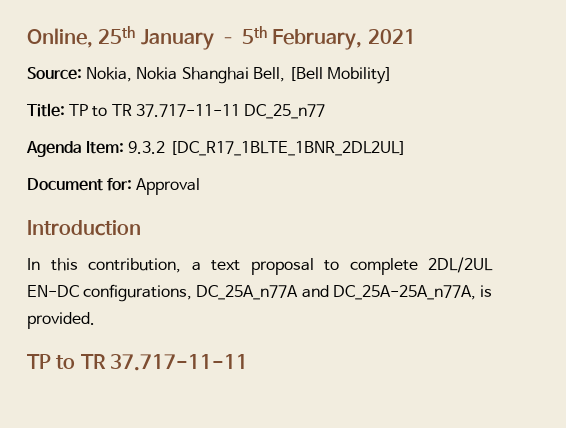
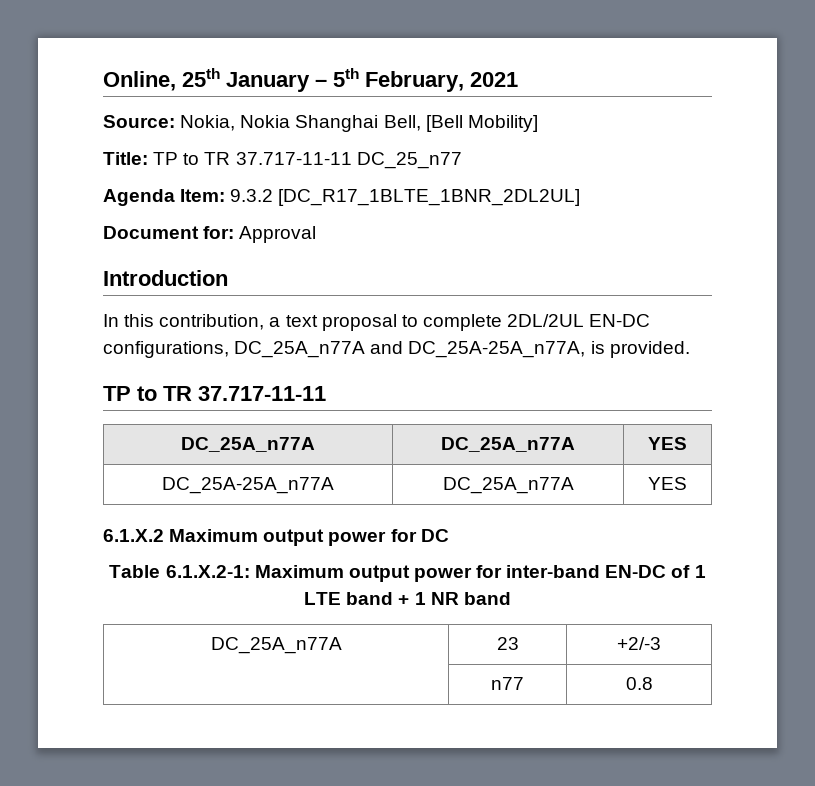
+ DC_25A_n77A | DC_25A_n77A | YES
+ DC_25A-25A_n77A | DC_25A_n77A | YES
+ 6.1.X.2 Maximum output power for DC
+ Table 6.1.X.2-1: Maximum output power for inter-band EN-DC of 1 LTE band + 1 NR band
+ DC_25A_n77A | 23 | +2/-3
+ | n77 | 0.8

